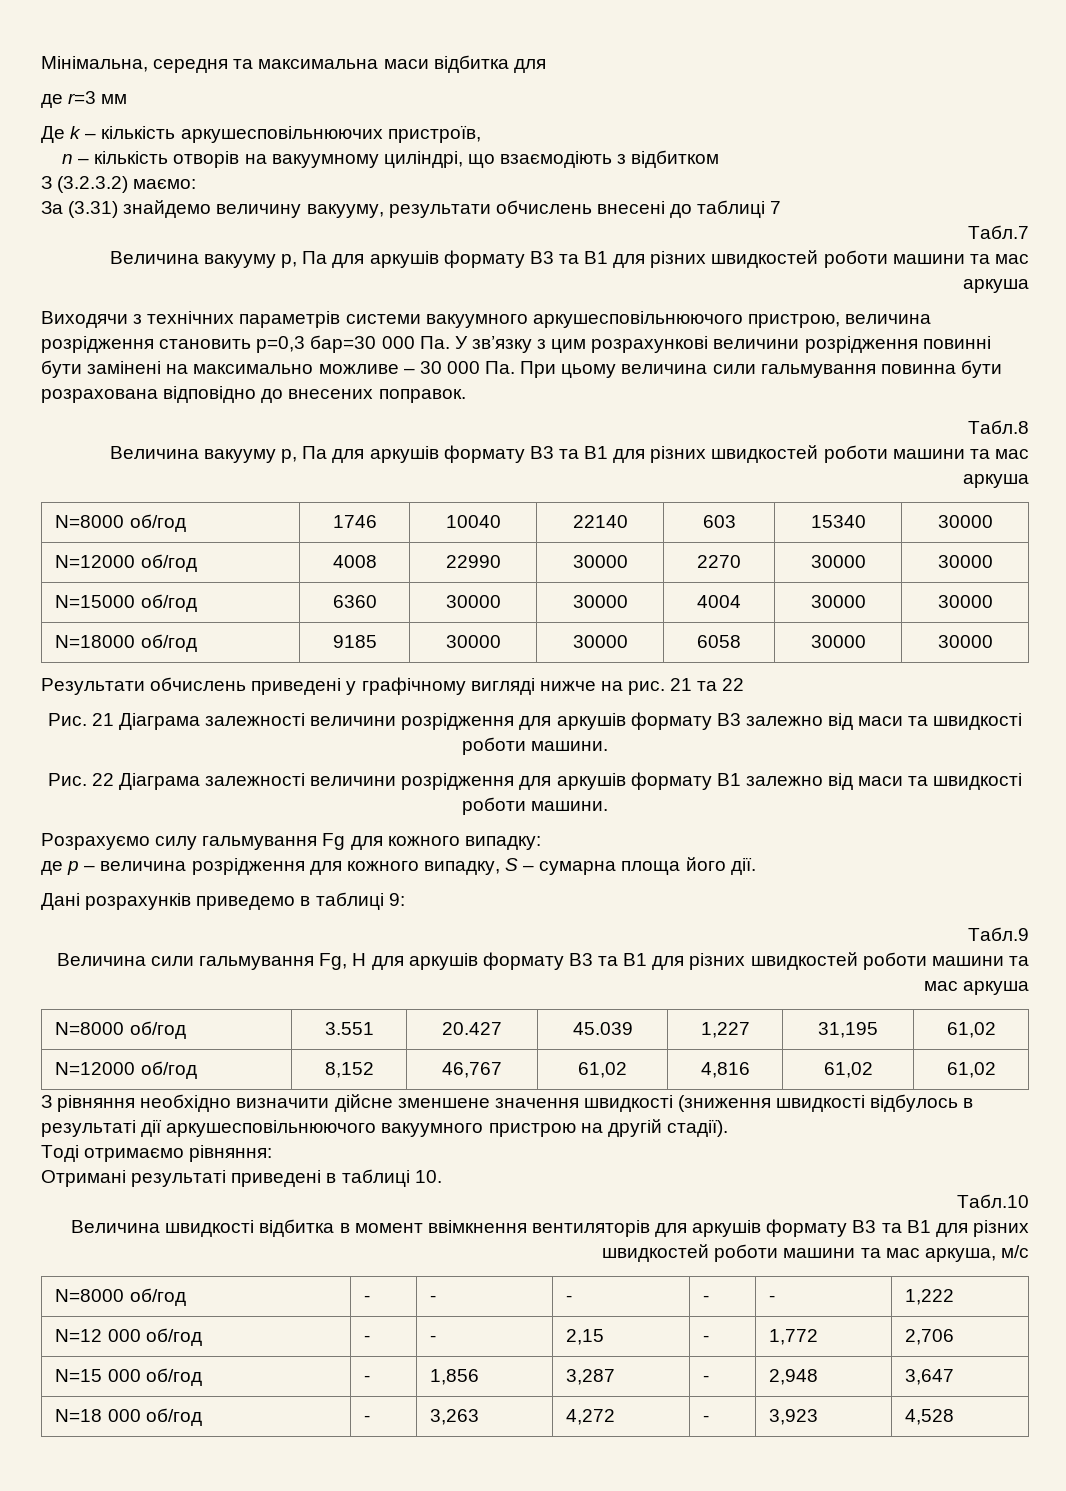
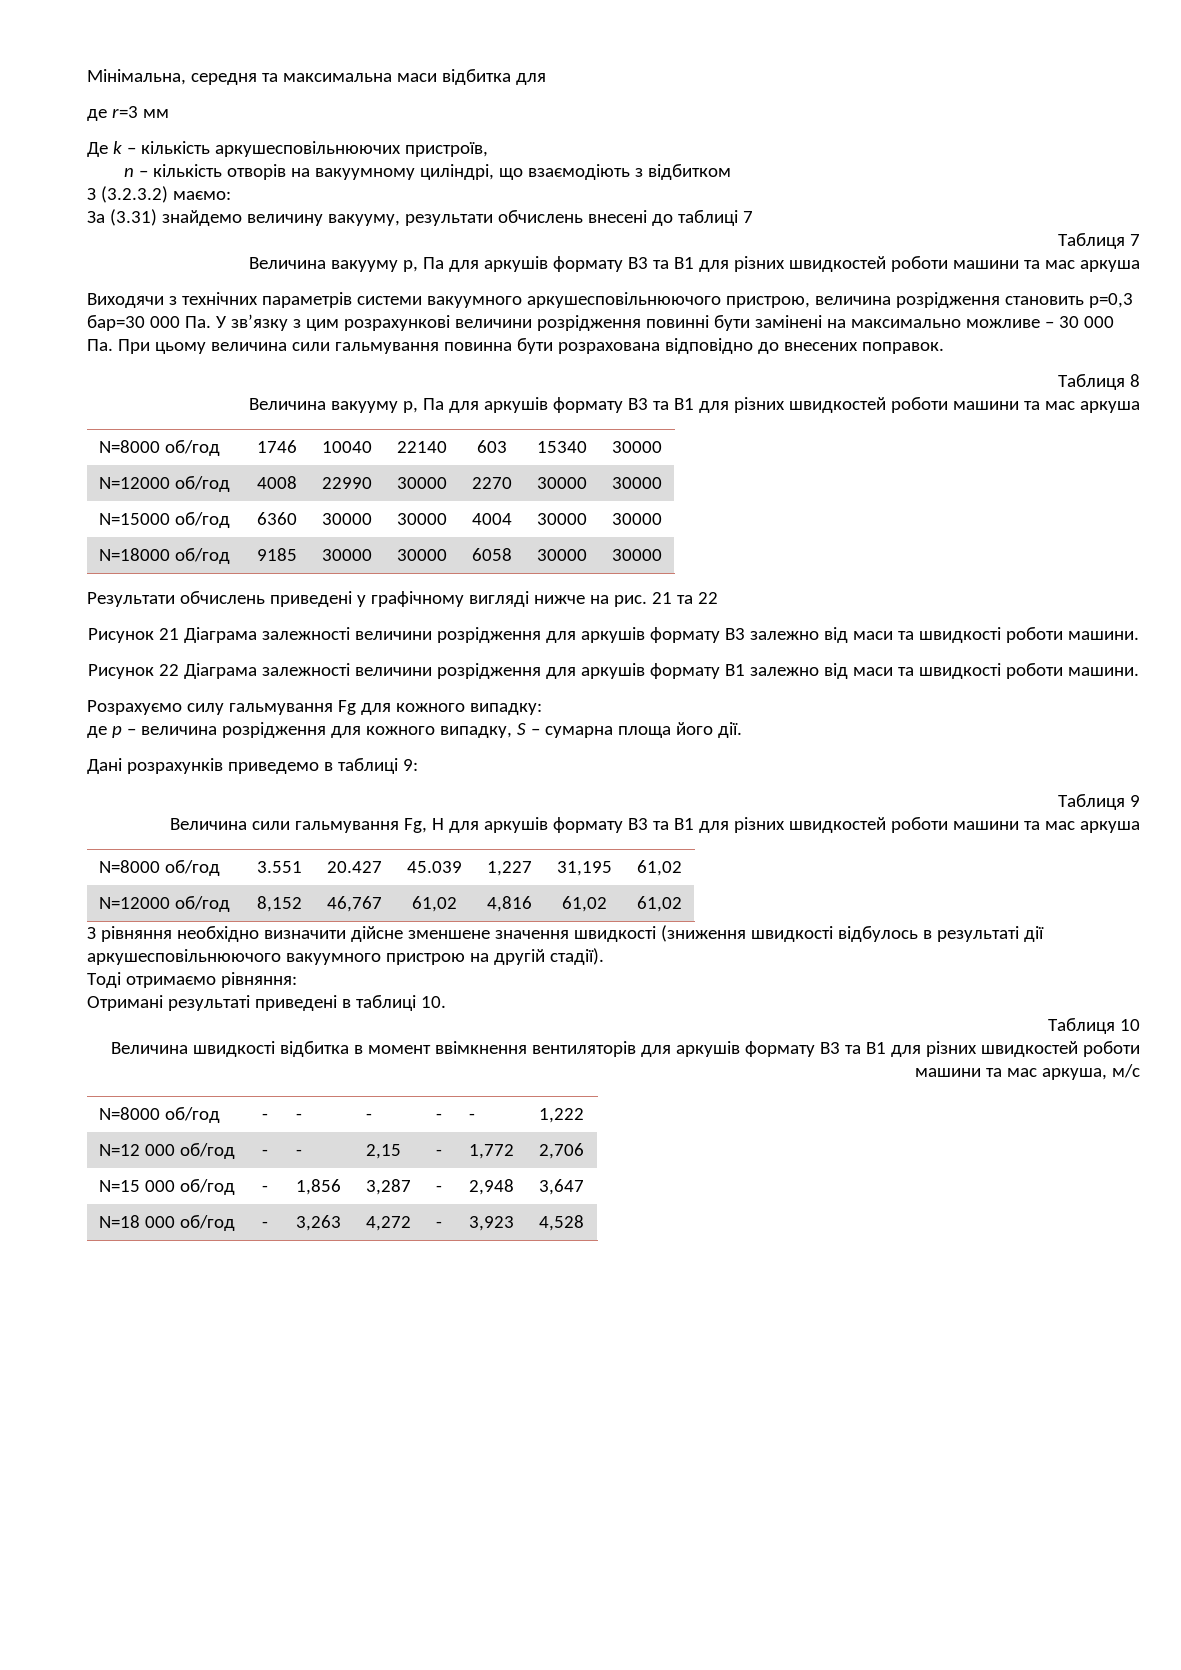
- Табл.7
+ Таблиця 7
- Табл.8
+ Таблиця 8
- Рис. 21 Діаграма залежності величини розрідження для аркушів формату В3 залежно від маси та швидкості роботи машини.
+ Рисунок 21 Діаграма залежності величини розрідження для аркушів формату В3 залежно від маси та швидкості роботи машини.
- Рис. 22 Діаграма залежності величини розрідження для аркушів формату В1 залежно від маси та швидкості роботи машини.
+ Рисунок 22 Діаграма залежності величини розрідження для аркушів формату В1 залежно від маси та швидкості роботи машини.
- Табл.9
+ Таблиця 9
- Табл.10
+ Таблиця 10

